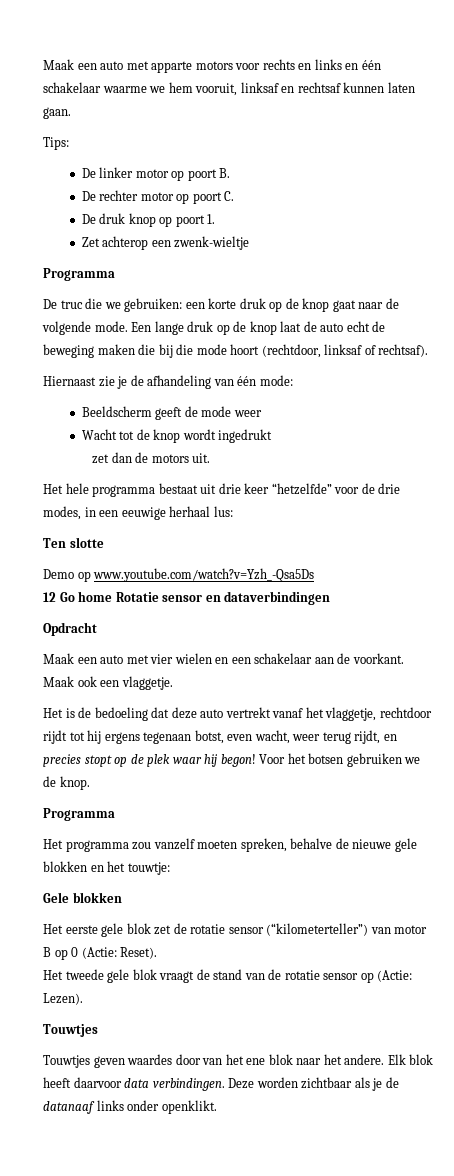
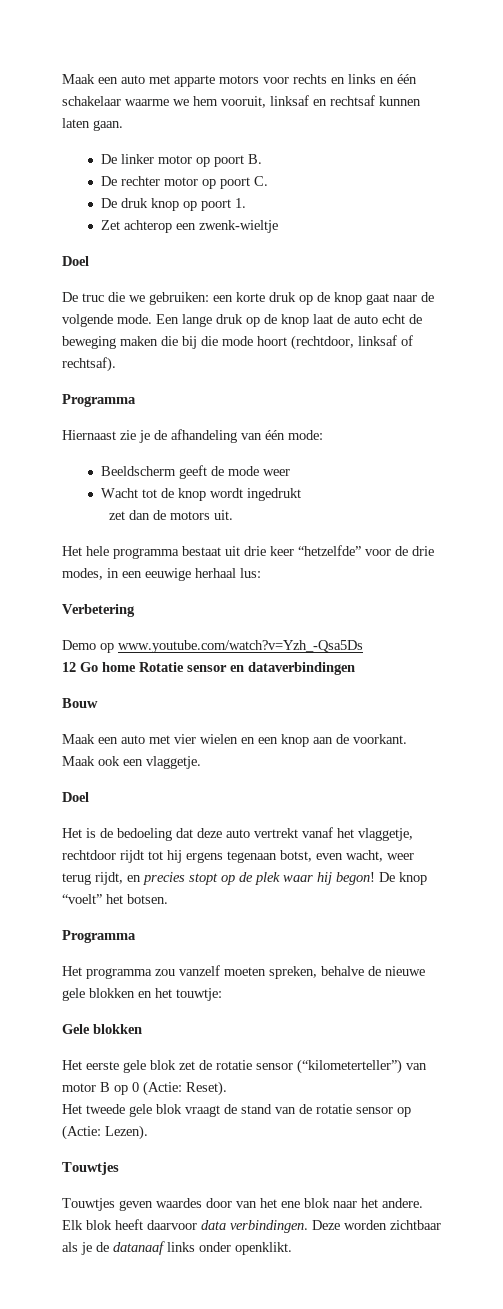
- Tips:
  Zet achterop een zwenk-wieltje
- Programma
+ Doel
  Een lange druk op de knop laat de auto echt de beweging maken die bij die mode hoort (rechtdoor, linksaf of rechtsaf).
+ Programma
- Ten slotte
+ Verbetering
- Opdracht
+ Bouw
- Maak een auto met vier wielen en een schakelaar aan de voorkant.
+ Maak een auto met vier wielen en een knop aan de voorkant.
  Maak ook een vlaggetje.
+ Doel
- Voor het botsen gebruiken we de knop.
+ De knop “voelt” het botsen.

